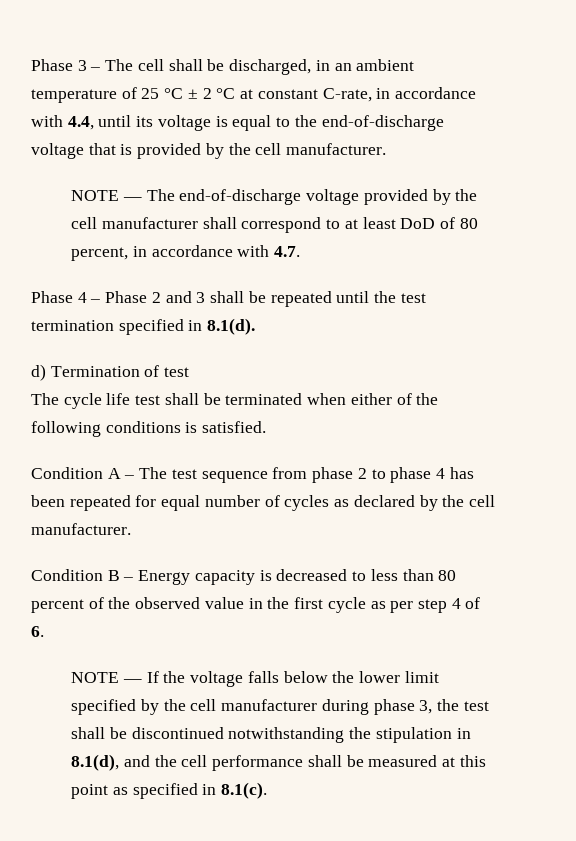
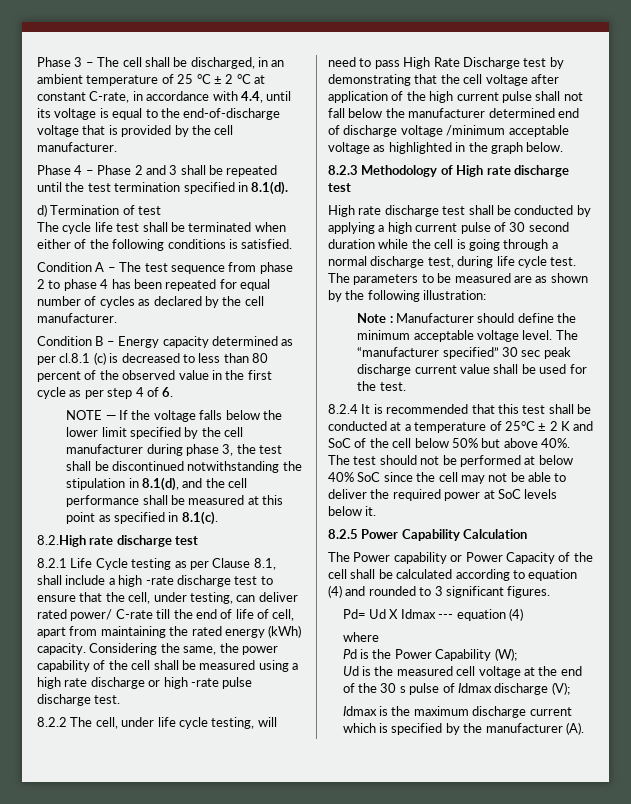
- NOTE — The end-of-discharge voltage provided by the cell manufacturer shall correspond to at least DoD of 80 percent, in accordance with 4.7.
- Condition B – Energy capacity is decreased to less than 80 percent of the observed value in the first cycle as per step 4 of 6.
+ Condition B – Energy capacity determined as per cl.8.1 (c) is decreased to less than 80 percent of the observed value in the first cycle as per step 4 of 6.
+ 8.2.High rate discharge test
+ 8.2.1 Life Cycle testing as per Clause 8.1, shall include a high -rate discharge test to ensure that the cell, under testing, can deliver rated power/ C-rate till the end of life of cell, apart from maintaining the rated energy (kWh) capacity. Considering the same, the power capability of the cell shall be measured using a high rate discharge or high -rate pulse discharge test.
+ 8.2.2 The cell, under life cycle testing, will need to pass High Rate Discharge test by demonstrating that the cell voltage after application of the high current pulse shall not fall below the manufacturer determined end of discharge voltage /minimum acceptable voltage as highlighted in the graph below.
+ 8.2.3 Methodology of High rate discharge test
+ High rate discharge test shall be conducted by applying a high current pulse of 30 second duration while the cell is going through a normal discharge test, during life cycle test. The parameters to be measured are as shown by the following illustration:
+ Note : Manufacturer should define the minimum acceptable voltage level. The “manufacturer specified” 30 sec peak discharge current value shall be used for the test.
+ 8.2.4 It is recommended that this test shall be conducted at a temperature of 25°C ± 2 K and SoC of the cell below 50% but above 40%. The test should not be performed at below 40% SoC since the cell may not be able to deliver the required power at SoC levels below it.
+ 8.2.5 Power Capability Calculation
+ The Power capability or Power Capacity of the cell shall be calculated according to equation (4) and rounded to 3 significant figures.
+ Pd= Ud X Idmax --- equation (4)
+ where
+ Pd is the Power Capability (W);
+ Ud is the measured cell voltage at the end of the 30 s pulse of Idmax discharge (V);
+ Idmax is the maximum discharge current which is specified by the manufacturer (A).

